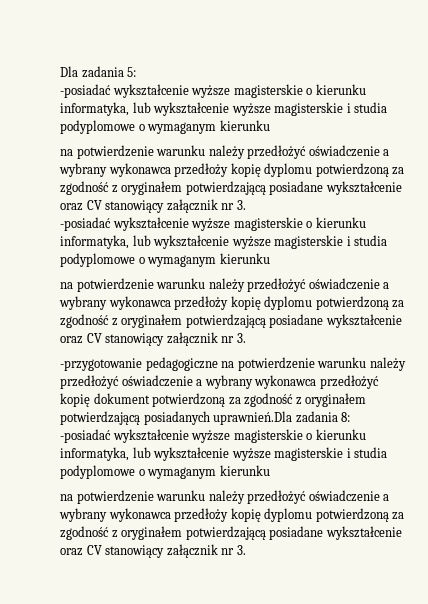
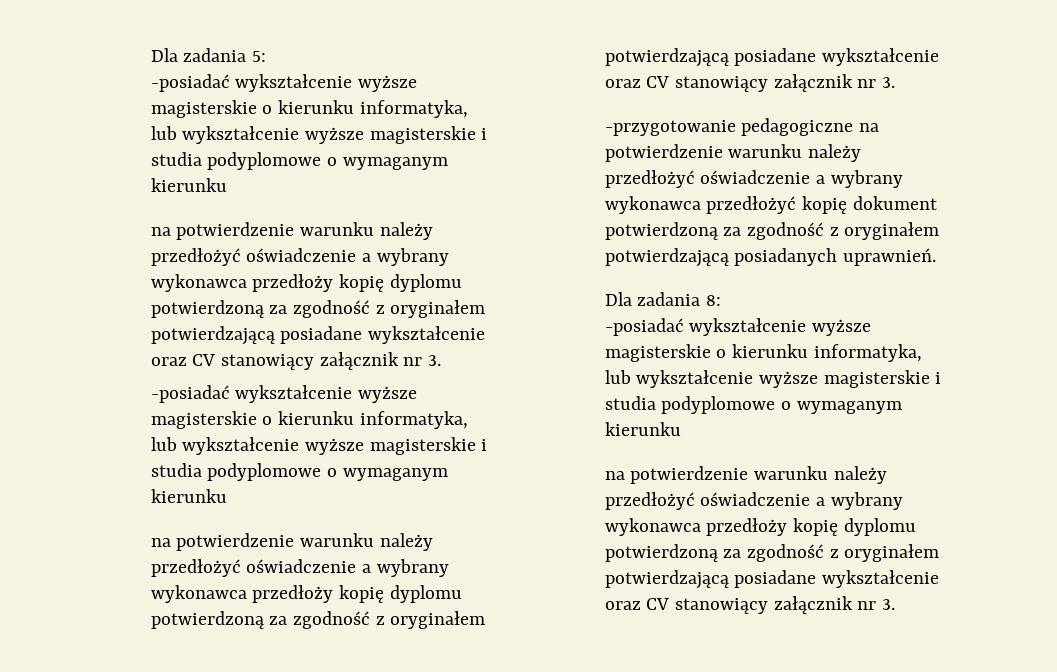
- -przygotowanie pedagogiczne na potwierdzenie warunku należy przedłożyć oświadczenie a wybrany wykonawca przedłożyć kopię dokument potwierdzoną za zgodność z oryginałem potwierdzającą posiadanych uprawnień.Dla zadania 8:
+ -przygotowanie pedagogiczne na potwierdzenie warunku należy przedłożyć oświadczenie a wybrany wykonawca przedłożyć kopię dokument potwierdzoną za zgodność z oryginałem potwierdzającą posiadanych uprawnień.
+ Dla zadania 8:

